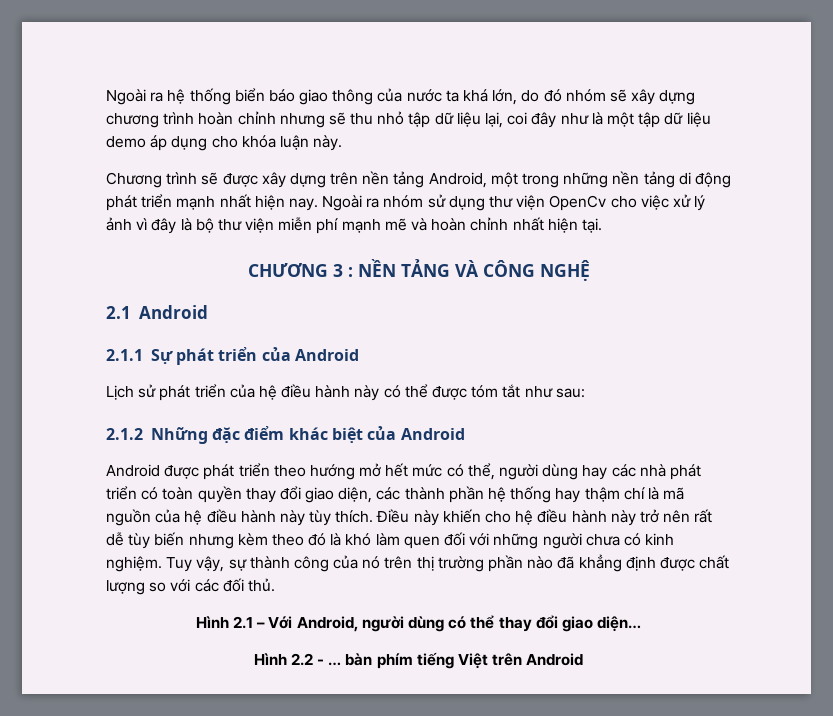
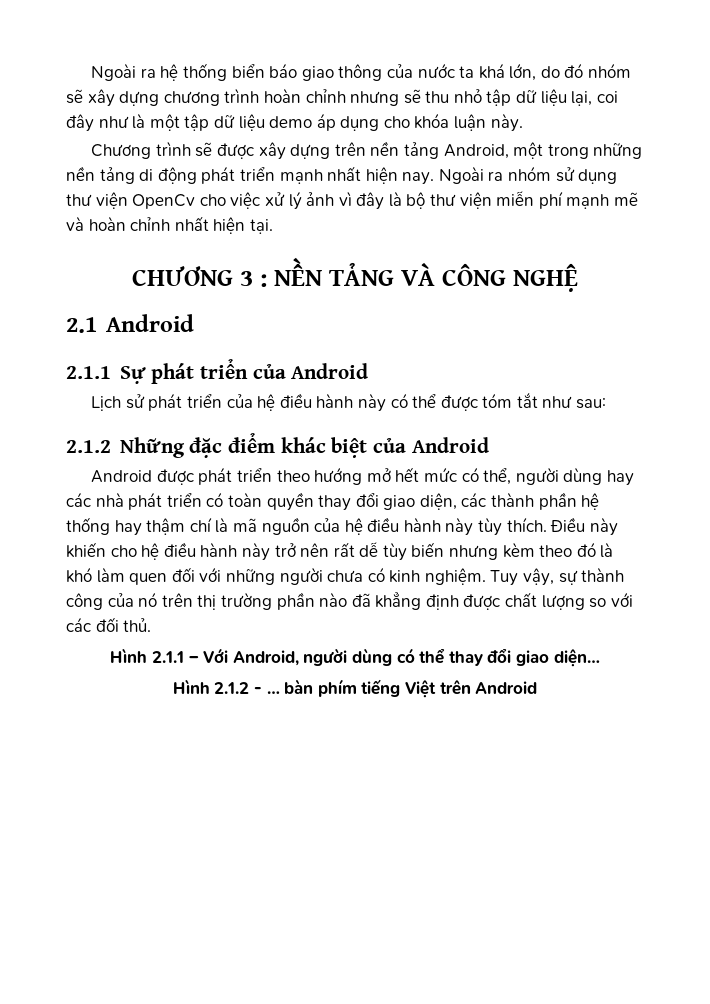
- Hình 2.1 – Với Android, người dùng có thể thay đổi giao diện…
+ Hình 2.1.1 – Với Android, người dùng có thể thay đổi giao diện…
- Hình 2.2 - … bàn phím tiếng Việt trên Android
+ Hình 2.1.2 - … bàn phím tiếng Việt trên Android

